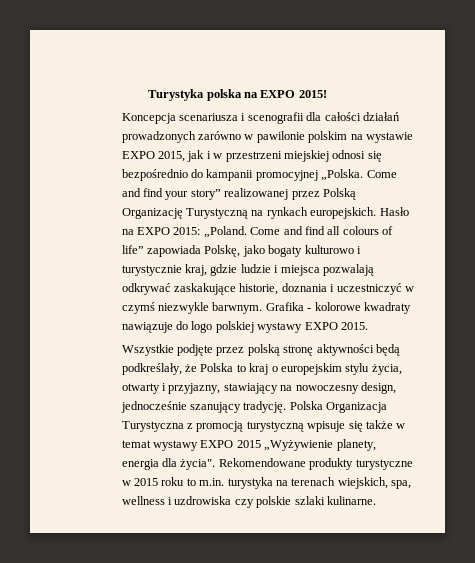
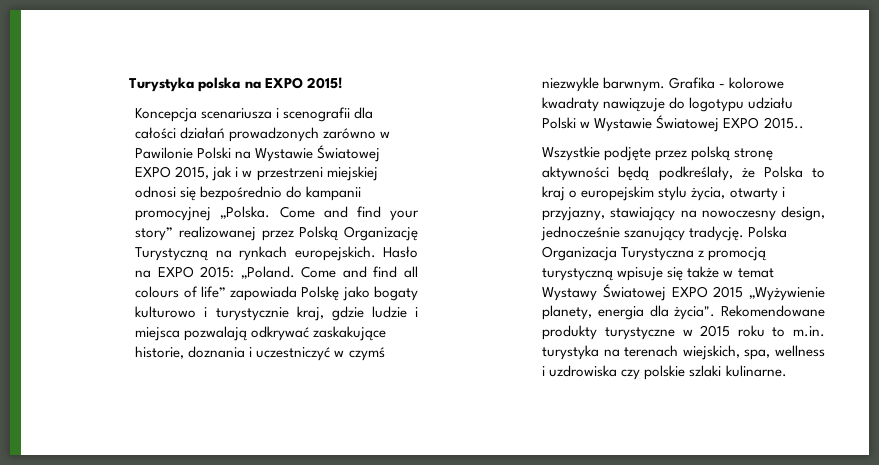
- Koncepcja scenariusza i scenografii dla całości działań prowadzonych zarówno w pawilonie polskim na wystawie EXPO 2015, jak i w przestrzeni miejskiej odnosi się bezpośrednio do kampanii promocyjnej „Polska.
+ Koncepcja scenariusza i scenografii dla całości działań prowadzonych zarówno w Pawilonie Polski na Wystawie Światowej EXPO 2015, jak i w przestrzeni miejskiej odnosi się bezpośrednio do kampanii promocyjnej „Polska.
- Come and find all colours of life” zapowiada Polskę, jako bogaty kulturowo i turystycznie kraj, gdzie ludzie i miejsca pozwalają odkrywać zaskakujące historie, doznania i uczestniczyć w czymś niezwykle barwnym.
+ Come and find all colours of life” zapowiada Polskę jako bogaty kulturowo i turystycznie kraj, gdzie ludzie i miejsca pozwalają odkrywać zaskakujące historie, doznania i uczestniczyć w czymś niezwykle barwnym.
- Grafika - kolorowe kwadraty nawiązuje do logo polskiej wystawy EXPO 2015.
+ Grafika - kolorowe kwadraty nawiązuje do logotypu udziału Polski w Wystawie Światowej EXPO 2015..
- Polska Organizacja Turystyczna z promocją turystyczną wpisuje się także w temat wystawy EXPO 2015 „Wyżywienie planety, energia dla życia".
+ Polska Organizacja Turystyczna z promocją turystyczną wpisuje się także w temat Wystawy Światowej EXPO 2015 „Wyżywienie planety, energia dla życia".

